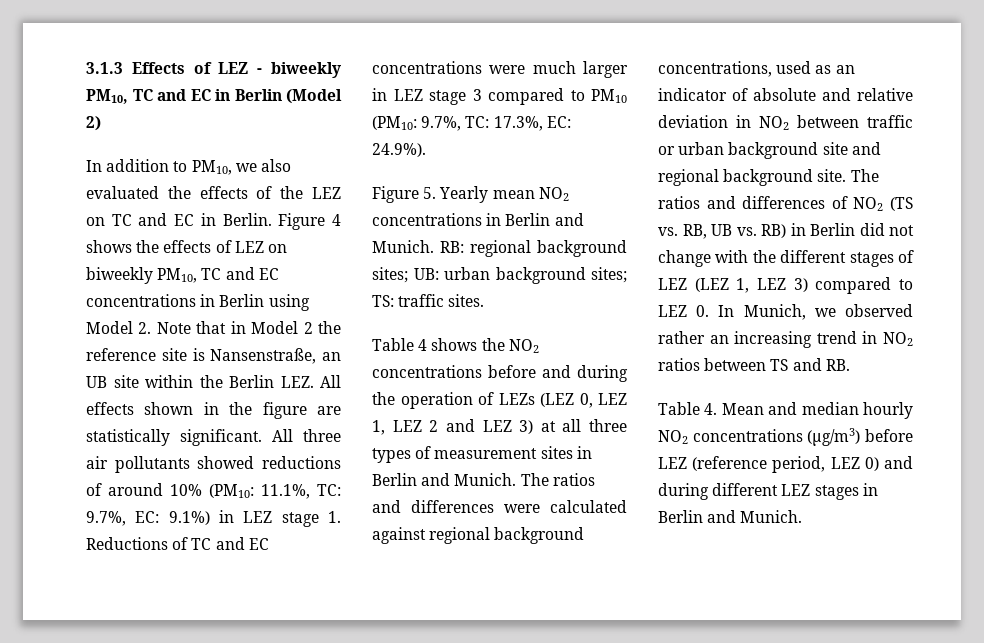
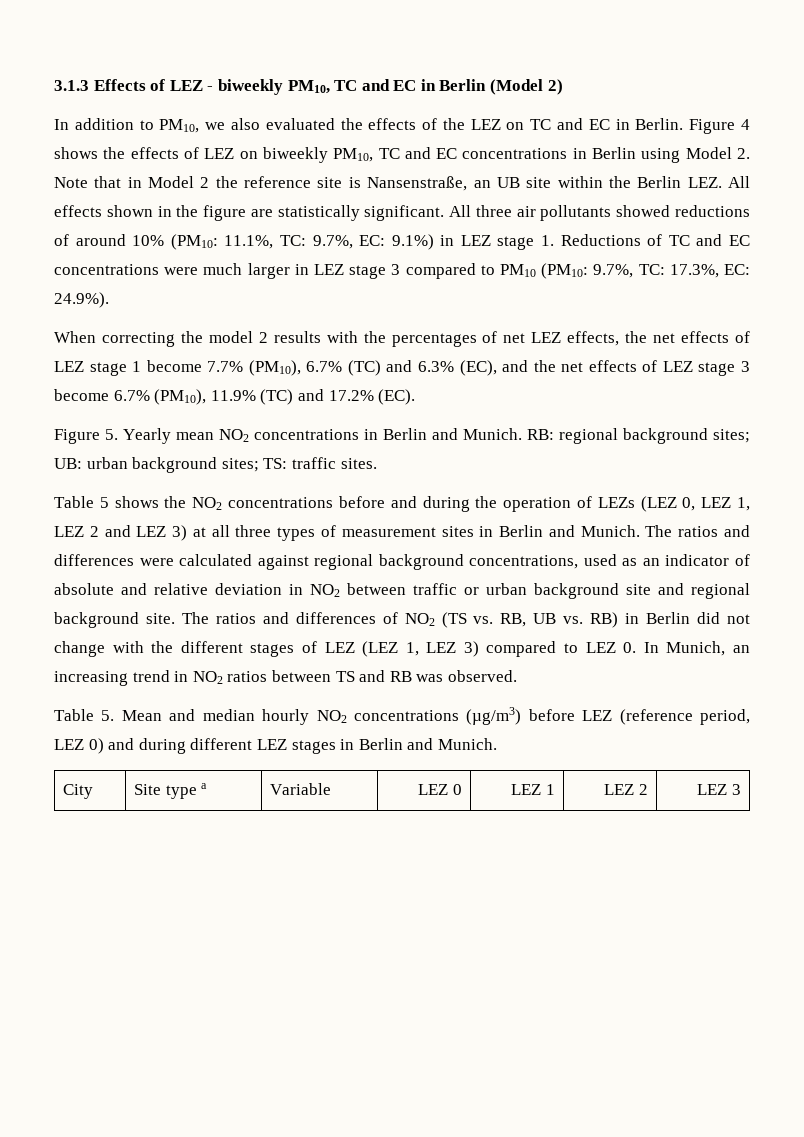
+ When correcting the model 2 results with the percentages of net LEZ effects, the net effects of LEZ stage 1 become 7.7% (PM10), 6.7% (TC) and 6.3% (EC), and the net effects of LEZ stage 3 become 6.7% (PM10), 11.9% (TC) and 17.2% (EC).
- Table 4 shows the NO2 concentrations before and during the operation of LEZs (LEZ 0, LEZ 1, LEZ 2 and LEZ 3) at all three types of measurement sites in Berlin and Munich.
+ Table 5 shows the NO2 concentrations before and during the operation of LEZs (LEZ 0, LEZ 1, LEZ 2 and LEZ 3) at all three types of measurement sites in Berlin and Munich.
- The ratios and differences of NO2 (TS vs. RB, UB vs. RB) in Berlin did not change with the different stages of LEZ (LEZ 1, LEZ 3) compared to LEZ 0. In Munich, we observed rather an increasing trend in NO2 ratios between TS and RB.
- Table 4. Mean and median hourly NO2 concentrations (µg/m3) before LEZ (reference period, LEZ 0) and during different LEZ stages in Berlin and Munich.
+ The ratios and differences of NO2 (TS vs. RB, UB vs. RB) in Berlin did not change with the different stages of LEZ (LEZ 1, LEZ 3) compared to LEZ 0. In Munich, an increasing trend in NO2 ratios between TS and RB was observed.
+ Table 5. Mean and median hourly NO2 concentrations (µg/m3) before LEZ (reference period, LEZ 0) and during different LEZ stages in Berlin and Munich.
+ City | Site type a | Variable | LEZ 0 | LEZ 1 | LEZ 2 | LEZ 3

